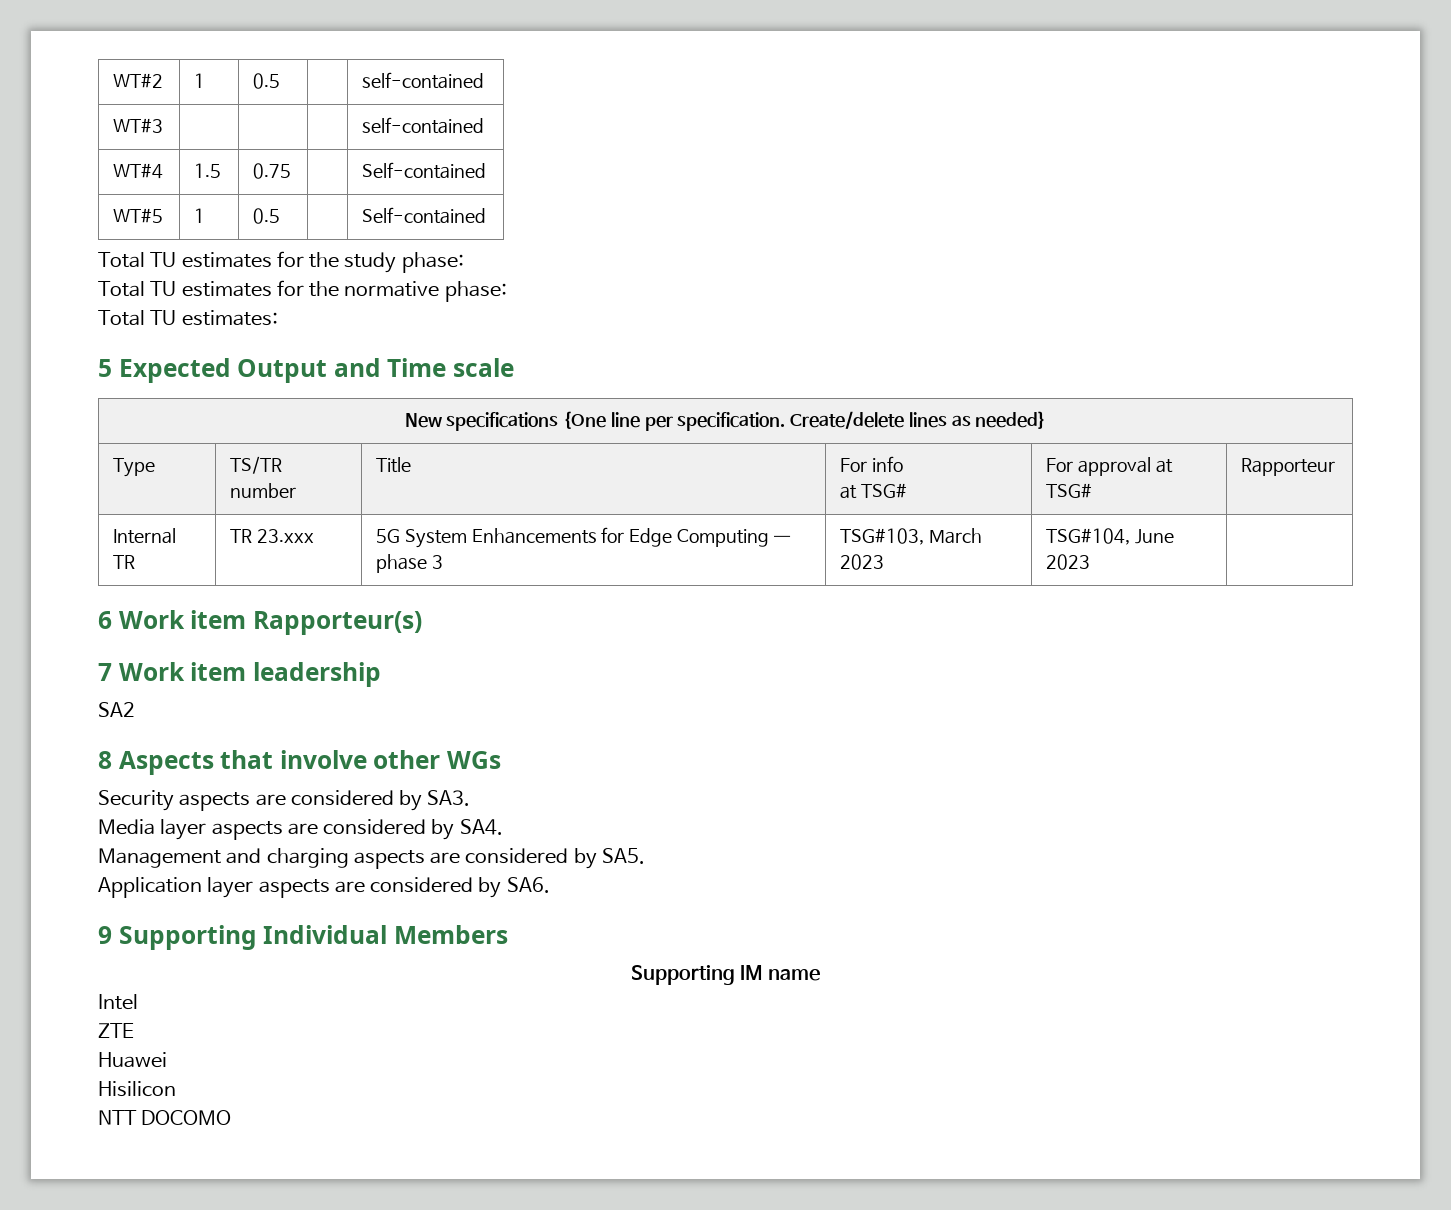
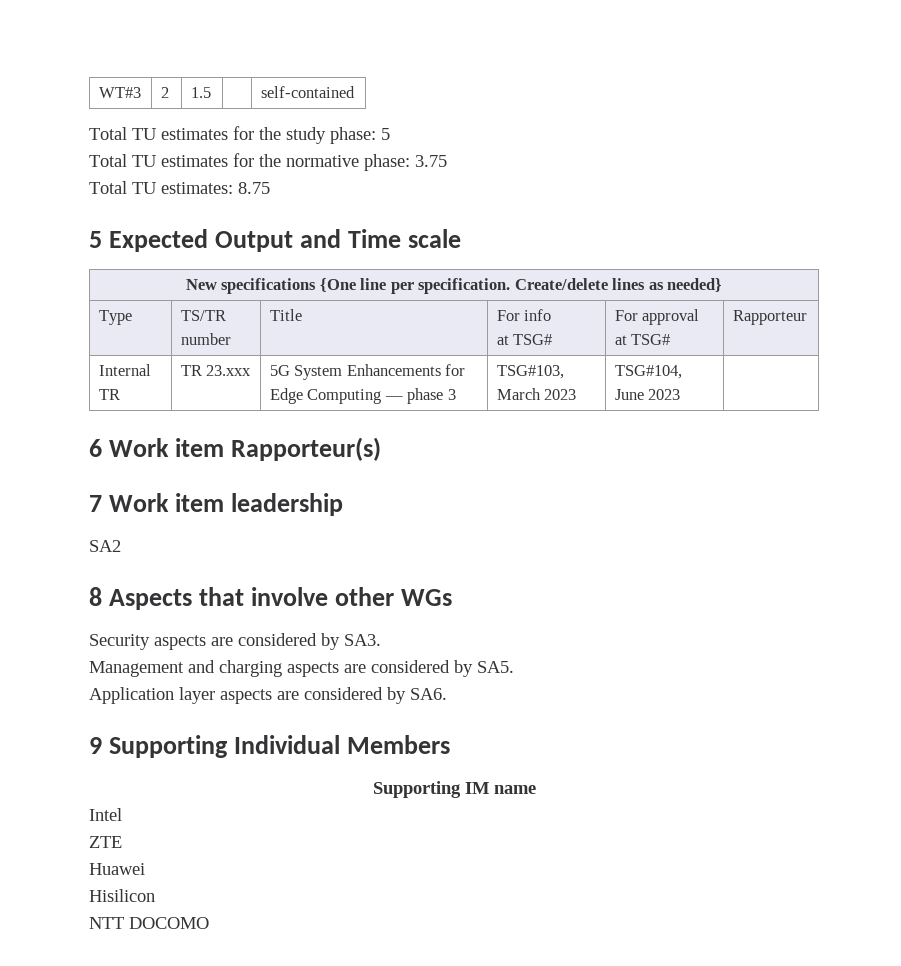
- WT#2 | 1 | 0.5 | | self-contained
- WT#3 | | | | self-contained
- WT#4 | 1.5 | 0.75 | | Self-contained
- WT#5 | 1 | 0.5 | | Self-contained
+ WT#3 | 2 | 1.5 | | self-contained
- Total TU estimates for the study phase:
+ Total TU estimates for the study phase: 5
- Total TU estimates for the normative phase:
+ Total TU estimates for the normative phase: 3.75
- Total TU estimates:
+ Total TU estimates: 8.75
- Media layer aspects are considered by SA4.

